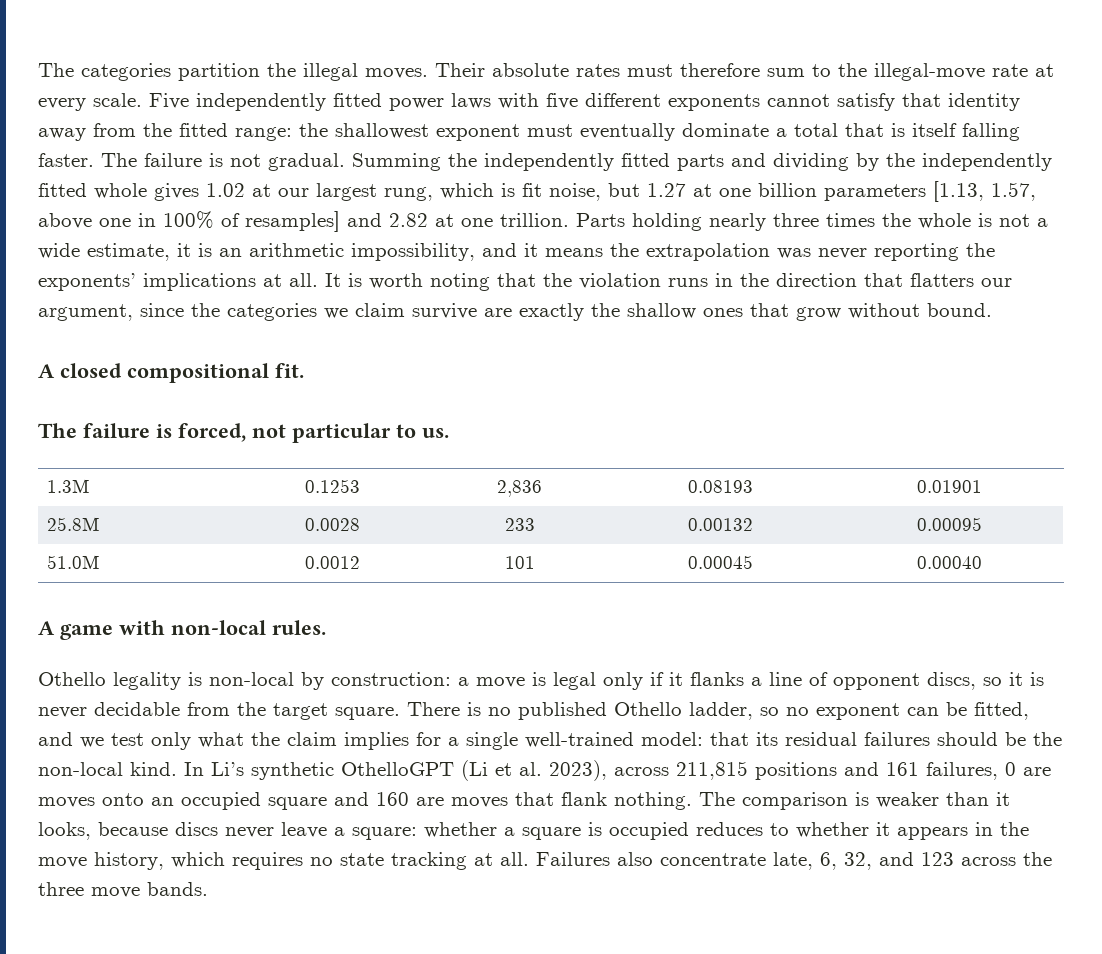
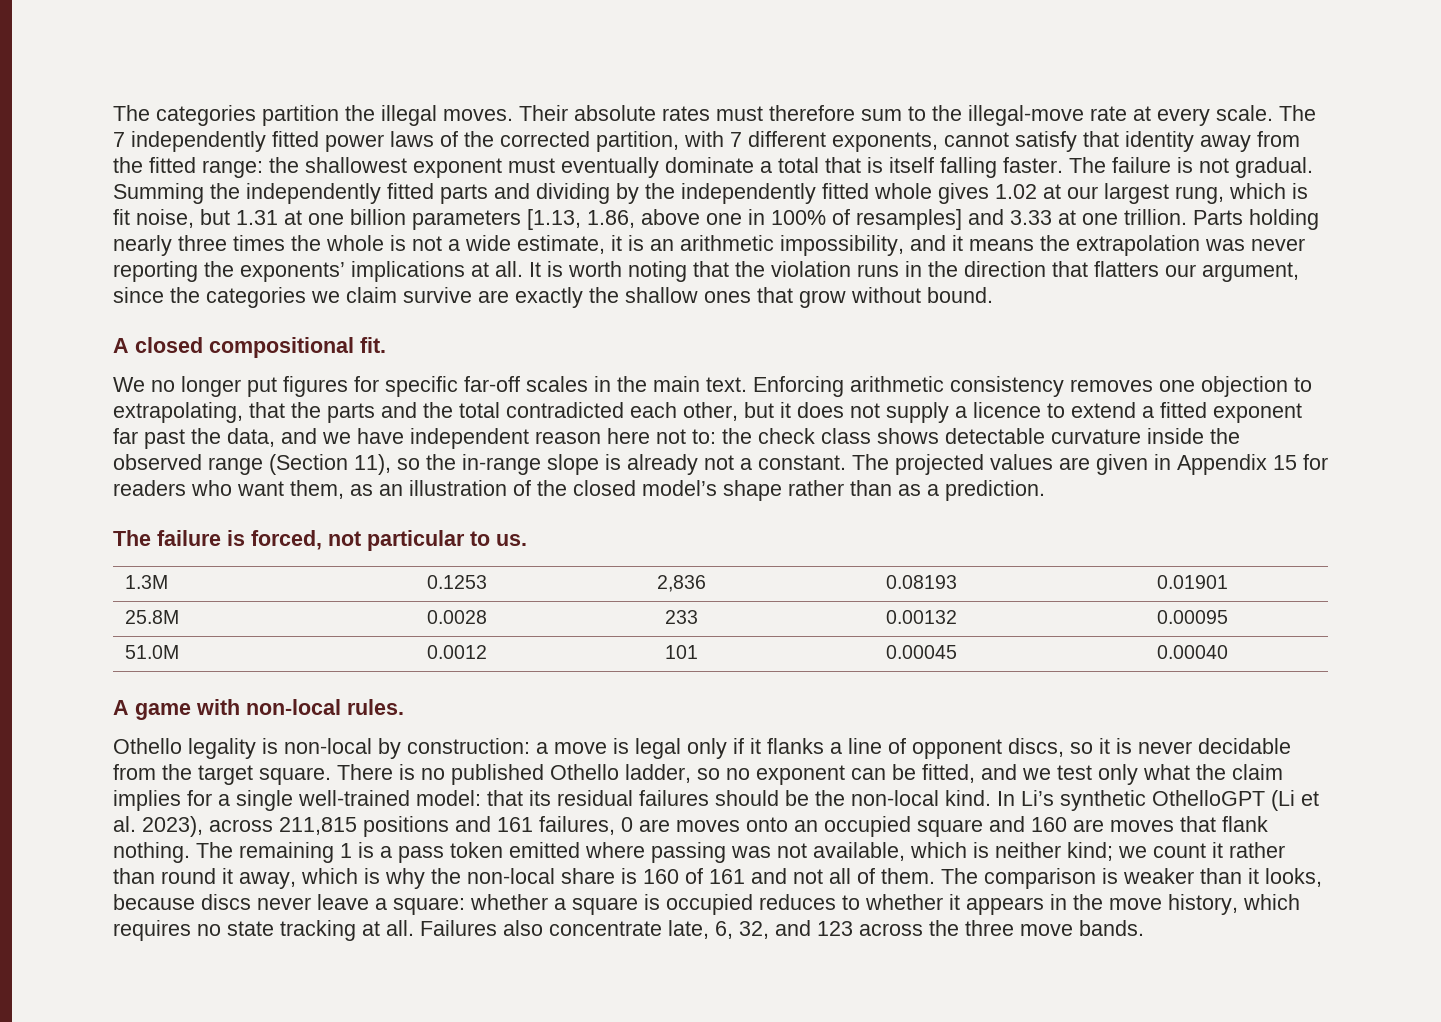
- Five independently fitted power laws with five different exponents cannot satisfy that identity away from the fitted range: the shallowest exponent must eventually dominate a total that is itself falling faster.
+ The 7 independently fitted power laws of the corrected partition, with 7 different exponents, cannot satisfy that identity away from the fitted range: the shallowest exponent must eventually dominate a total that is itself falling faster.
- Summing the independently fitted parts and dividing by the independently fitted whole gives 1.02 at our largest rung, which is fit noise, but 1.27 at one billion parameters [1.13, 1.57, above one in 100% of resamples] and 2.82 at one trillion.
+ Summing the independently fitted parts and dividing by the independently fitted whole gives 1.02 at our largest rung, which is fit noise, but 1.31 at one billion parameters [1.13, 1.86, above one in 100% of resamples] and 3.33 at one trillion.
+ We no longer put figures for specific far-off scales in the main text. Enforcing arithmetic consistency removes one objection to extrapolating, that the parts and the total contradicted each other, but it does not supply a licence to extend a fitted exponent far past the data, and we have independent reason here not to: the check class shows detectable curvature inside the observed range (Section 11), so the in-range slope is already not a constant. The projected values are given in Appendix 15 for readers who want them, as an illustration of the closed model’s shape rather than as a prediction.
- The comparison is weaker than it looks, because discs never leave a square: whether a square is occupied reduces to whether it appears in the move history, which requires no state tracking at all.
+ The remaining 1 is a pass token emitted where passing was not available, which is neither kind; we count it rather than round it away, which is why the non-local share is 160 of 161 and not all of them. The comparison is weaker than it looks, because discs never leave a square: whether a square is occupied reduces to whether it appears in the move history, which requires no state tracking at all.

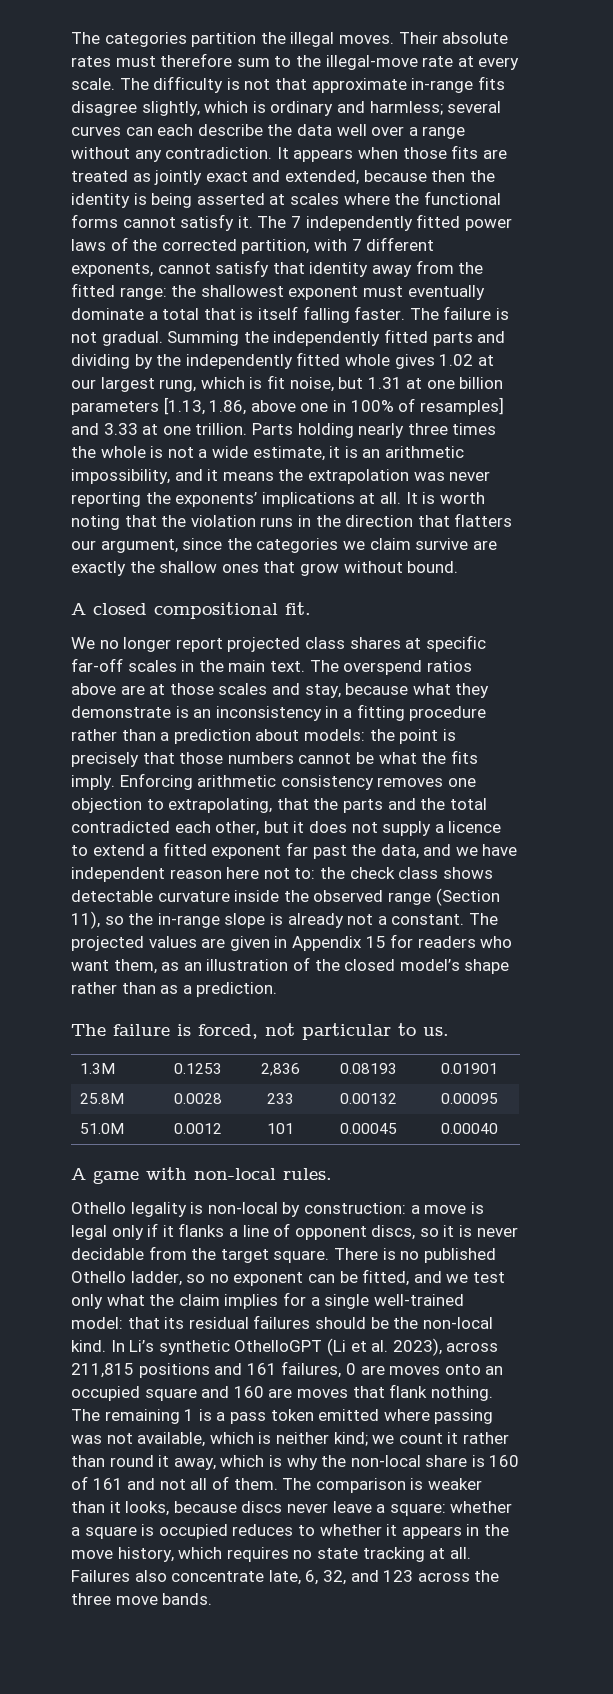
- The 7 independently fitted power laws of the corrected partition, with 7 different exponents, cannot satisfy that identity away from the fitted range: the shallowest exponent must eventually dominate a total that is itself falling faster.
+ The difficulty is not that approximate in-range fits disagree slightly, which is ordinary and harmless; several curves can each describe the data well over a range without any contradiction. It appears when those fits are treated as jointly exact and extended, because then the identity is being asserted at scales where the functional forms cannot satisfy it. The 7 independently fitted power laws of the corrected partition, with 7 different exponents, cannot satisfy that identity away from the fitted range: the shallowest exponent must eventually dominate a total that is itself falling faster.
- We no longer put figures for specific far-off scales in the main text.
+ We no longer report projected class shares at specific far-off scales in the main text.
+ The overspend ratios above are at those scales and stay, because what they demonstrate is an inconsistency in a fitting procedure rather than a prediction about models: the point is precisely that those numbers cannot be what the fits imply.

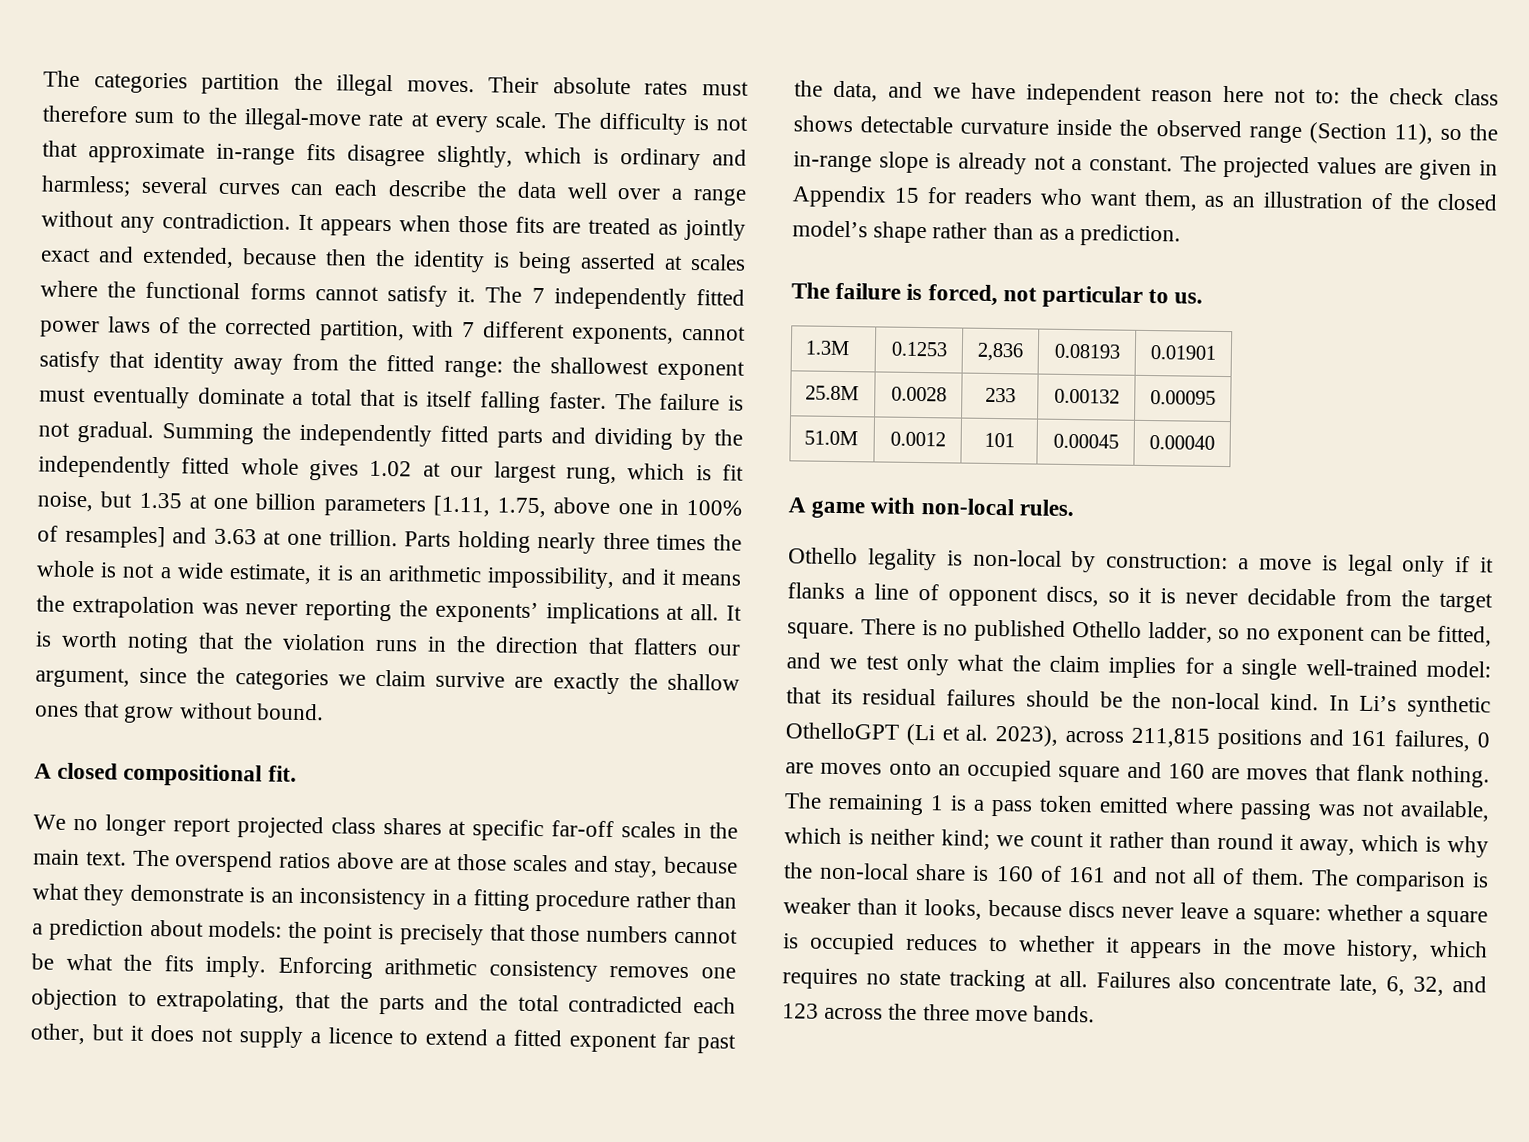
- Summing the independently fitted parts and dividing by the independently fitted whole gives 1.02 at our largest rung, which is fit noise, but 1.31 at one billion parameters [1.13, 1.86, above one in 100% of resamples] and 3.33 at one trillion.
+ Summing the independently fitted parts and dividing by the independently fitted whole gives 1.02 at our largest rung, which is fit noise, but 1.35 at one billion parameters [1.11, 1.75, above one in 100% of resamples] and 3.63 at one trillion.

